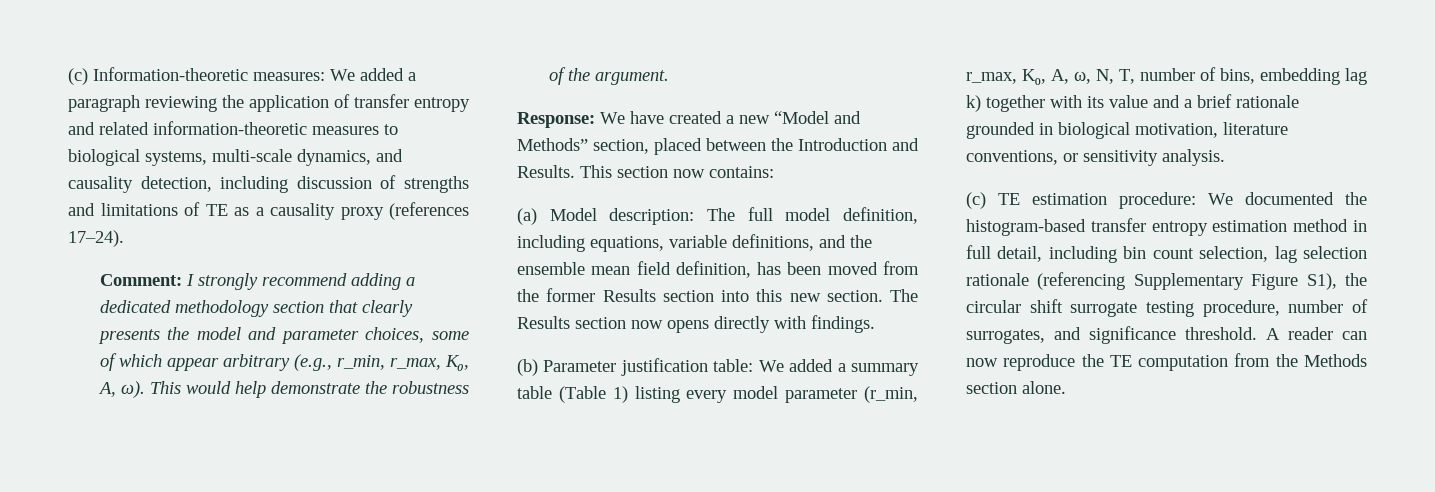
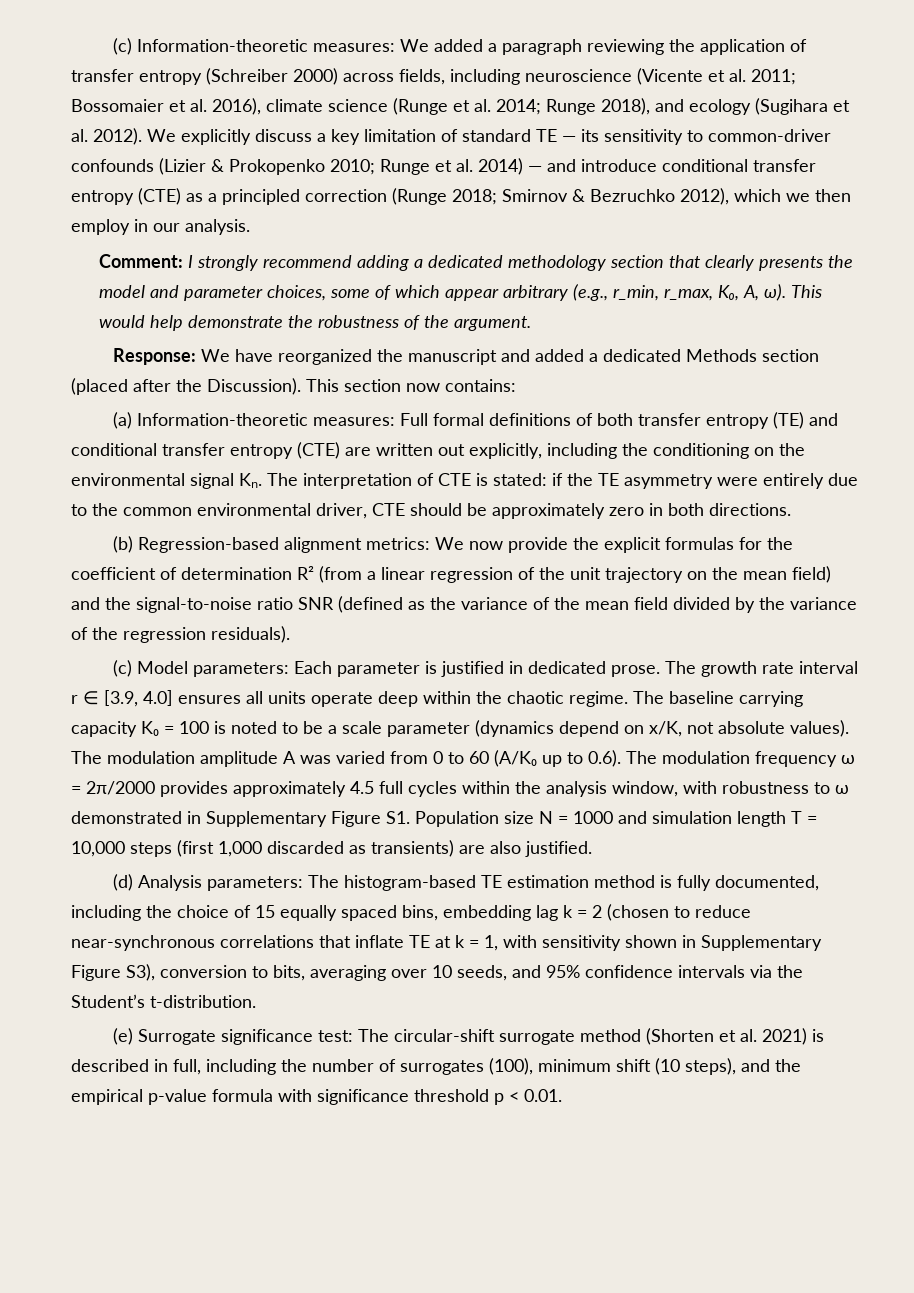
- (c) Information-theoretic measures: We added a paragraph reviewing the application of transfer entropy and related information-theoretic measures to biological systems, multi-scale dynamics, and causality detection, including discussion of strengths and limitations of TE as a causality proxy (references 17–24).
+ (c) Information-theoretic measures: We added a paragraph reviewing the application of transfer entropy (Schreiber 2000) across fields, including neuroscience (Vicente et al. 2011; Bossomaier et al. 2016), climate science (Runge et al. 2014; Runge 2018), and ecology (Sugihara et al. 2012). We explicitly discuss a key limitation of standard TE — its sensitivity to common-driver confounds (Lizier & Prokopenko 2010; Runge et al. 2014) — and introduce conditional transfer entropy (CTE) as a principled correction (Runge 2018; Smirnov & Bezruchko 2012), which we then employ in our analysis.
- Response: We have created a new “Model and Methods” section, placed between the Introduction and Results.
+ Response: We have reorganized the manuscript and added a dedicated Methods section (placed after the Discussion).
- (a) Model description: The full model definition, including equations, variable definitions, and the ensemble mean field definition, has been moved from the former Results section into this new section. The Results section now opens directly with findings.
- (b) Parameter justification table: We added a summary table (Table 1) listing every model parameter (r_min, r_max, K₀, A, ω, N, T, number of bins, embedding lag k) together with its value and a brief rationale grounded in biological motivation, literature conventions, or sensitivity analysis.
- (c) TE estimation procedure: We documented the histogram-based transfer entropy estimation method in full detail, including bin count selection, lag selection rationale (referencing Supplementary Figure S1), the circular shift surrogate testing procedure, number of surrogates, and significance threshold. A reader can now reproduce the TE computation from the Methods section alone.
+ (a) Information-theoretic measures: Full formal definitions of both transfer entropy (TE) and conditional transfer entropy (CTE) are written out explicitly, including the conditioning on the environmental signal Kₙ. The interpretation of CTE is stated: if the TE asymmetry were entirely due to the common environmental driver, CTE should be approximately zero in both directions.
+ (b) Regression-based alignment metrics: We now provide the explicit formulas for the coefficient of determination R² (from a linear regression of the unit trajectory on the mean field) and the signal-to-noise ratio SNR (defined as the variance of the mean field divided by the variance of the regression residuals).
+ (c) Model parameters: Each parameter is justified in dedicated prose. The growth rate interval r ∈ [3.9, 4.0] ensures all units operate deep within the chaotic regime. The baseline carrying capacity K₀ = 100 is noted to be a scale parameter (dynamics depend on x/K, not absolute values). The modulation amplitude A was varied from 0 to 60 (A/K₀ up to 0.6). The modulation frequency ω = 2π/2000 provides approximately 4.5 full cycles within the analysis window, with robustness to ω demonstrated in Supplementary Figure S1. Population size N = 1000 and simulation length T = 10,000 steps (first 1,000 discarded as transients) are also justified.
+ (d) Analysis parameters: The histogram-based TE estimation method is fully documented, including the choice of 15 equally spaced bins, embedding lag k = 2 (chosen to reduce near-synchronous correlations that inflate TE at k = 1, with sensitivity shown in Supplementary Figure S3), conversion to bits, averaging over 10 seeds, and 95% confidence intervals via the Student’s t-distribution.
+ (e) Surrogate significance test: The circular-shift surrogate method (Shorten et al. 2021) is described in full, including the number of surrogates (100), minimum shift (10 steps), and the empirical p-value formula with significance threshold p < 0.01.

